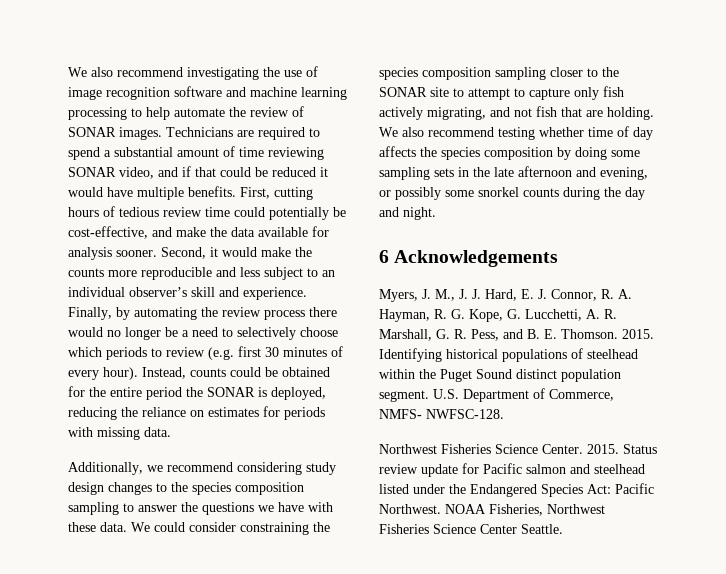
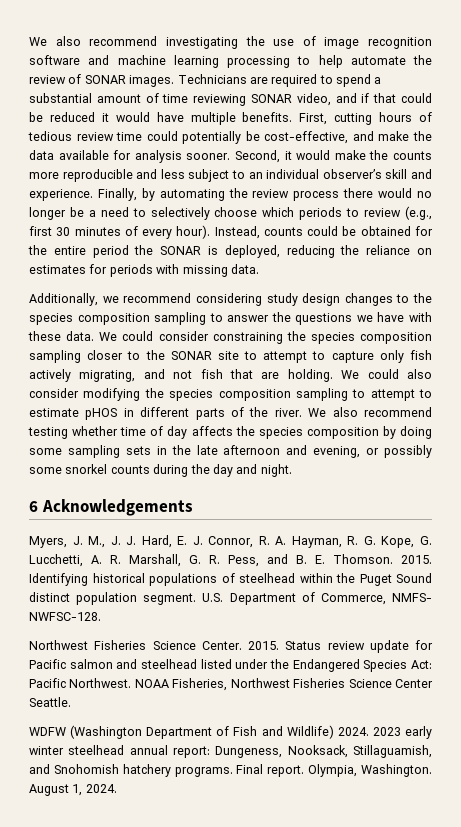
- Finally, by automating the review process there would no longer be a need to selectively choose which periods to review (e.g. first 30 minutes of every hour).
+ Finally, by automating the review process there would no longer be a need to selectively choose which periods to review (e.g., first 30 minutes of every hour).
- We also recommend testing whether time of day affects the species composition by doing some sampling sets in the late afternoon and evening, or possibly some snorkel counts during the day and night.
+ We could also consider modifying the species composition sampling to attempt to estimate pHOS in different parts of the river. We also recommend testing whether time of day affects the species composition by doing some sampling sets in the late afternoon and evening, or possibly some snorkel counts during the day and night.
+ WDFW (Washington Department of Fish and Wildlife) 2024. 2023 early winter steelhead annual report: Dungeness, Nooksack, Stillaguamish, and Snohomish hatchery programs. Final report. Olympia, Washington. August 1, 2024.

